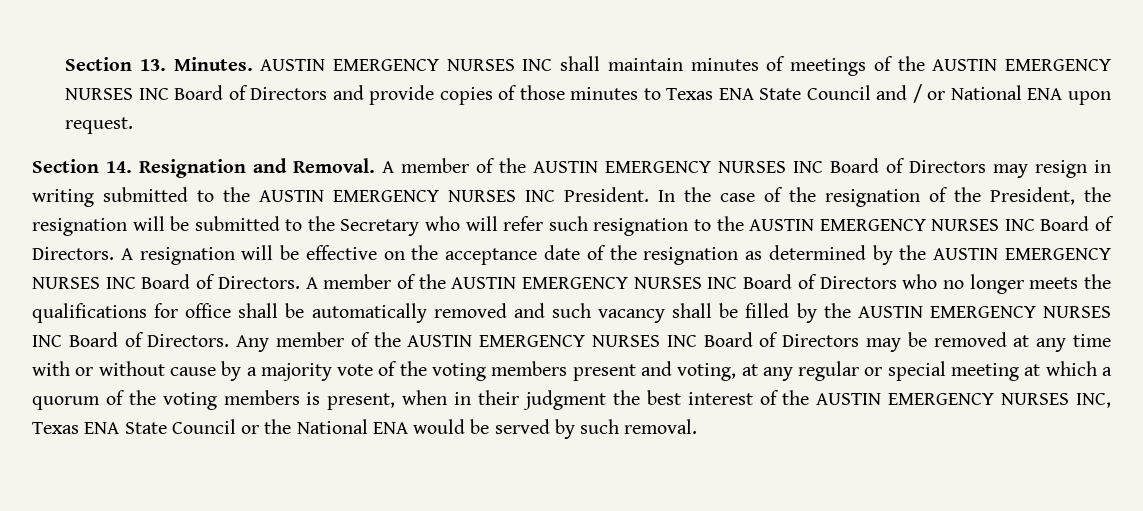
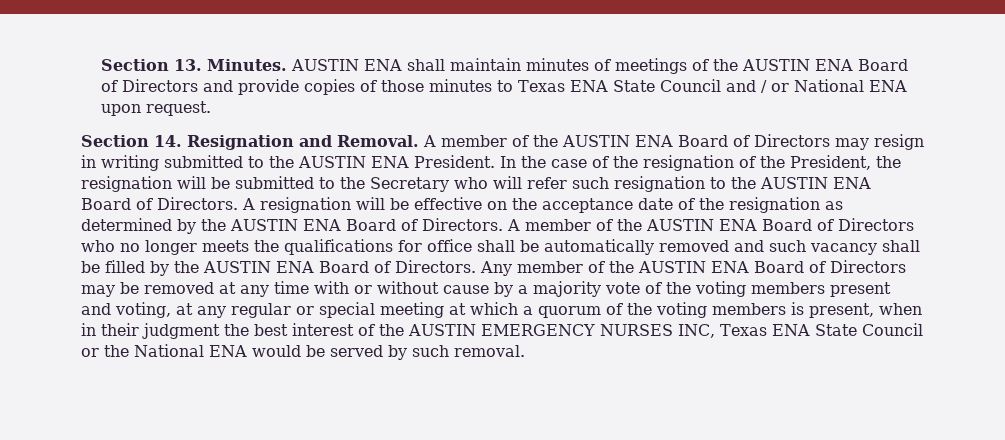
- AUSTIN EMERGENCY NURSES INC shall maintain minutes of meetings of the AUSTIN EMERGENCY NURSES INC Board of Directors and provide copies of those minutes to Texas ENA State Council and / or National ENA upon request.
+ AUSTIN ENA shall maintain minutes of meetings of the AUSTIN ENA Board of Directors and provide copies of those minutes to Texas ENA State Council and / or National ENA upon request.
- A member of the AUSTIN EMERGENCY NURSES INC Board of Directors may resign in writing submitted to the AUSTIN EMERGENCY NURSES INC President.
+ A member of the AUSTIN ENA Board of Directors may resign in writing submitted to the AUSTIN ENA President.
- In the case of the resignation of the President, the resignation will be submitted to the Secretary who will refer such resignation to the AUSTIN EMERGENCY NURSES INC Board of Directors.
+ In the case of the resignation of the President, the resignation will be submitted to the Secretary who will refer such resignation to the AUSTIN ENA Board of Directors.
- A resignation will be effective on the acceptance date of the resignation as determined by the AUSTIN EMERGENCY NURSES INC Board of Directors.
+ A resignation will be effective on the acceptance date of the resignation as determined by the AUSTIN ENA Board of Directors.
- A member of the AUSTIN EMERGENCY NURSES INC Board of Directors who no longer meets the qualifications for office shall be automatically removed and such vacancy shall be filled by the AUSTIN EMERGENCY NURSES INC Board of Directors.
+ A member of the AUSTIN ENA Board of Directors who no longer meets the qualifications for office shall be automatically removed and such vacancy shall be filled by the AUSTIN ENA Board of Directors.
- Any member of the AUSTIN EMERGENCY NURSES INC Board of Directors may be removed at any time with or without cause by a majority vote of the voting members present and voting, at any regular or special meeting at which a quorum of the voting members is present, when in their judgment the best interest of the AUSTIN EMERGENCY NURSES INC, Texas ENA State Council or the National ENA would be served by such removal.
+ Any member of the AUSTIN ENA Board of Directors may be removed at any time with or without cause by a majority vote of the voting members present and voting, at any regular or special meeting at which a quorum of the voting members is present, when in their judgment the best interest of the AUSTIN EMERGENCY NURSES INC, Texas ENA State Council or the National ENA would be served by such removal.

